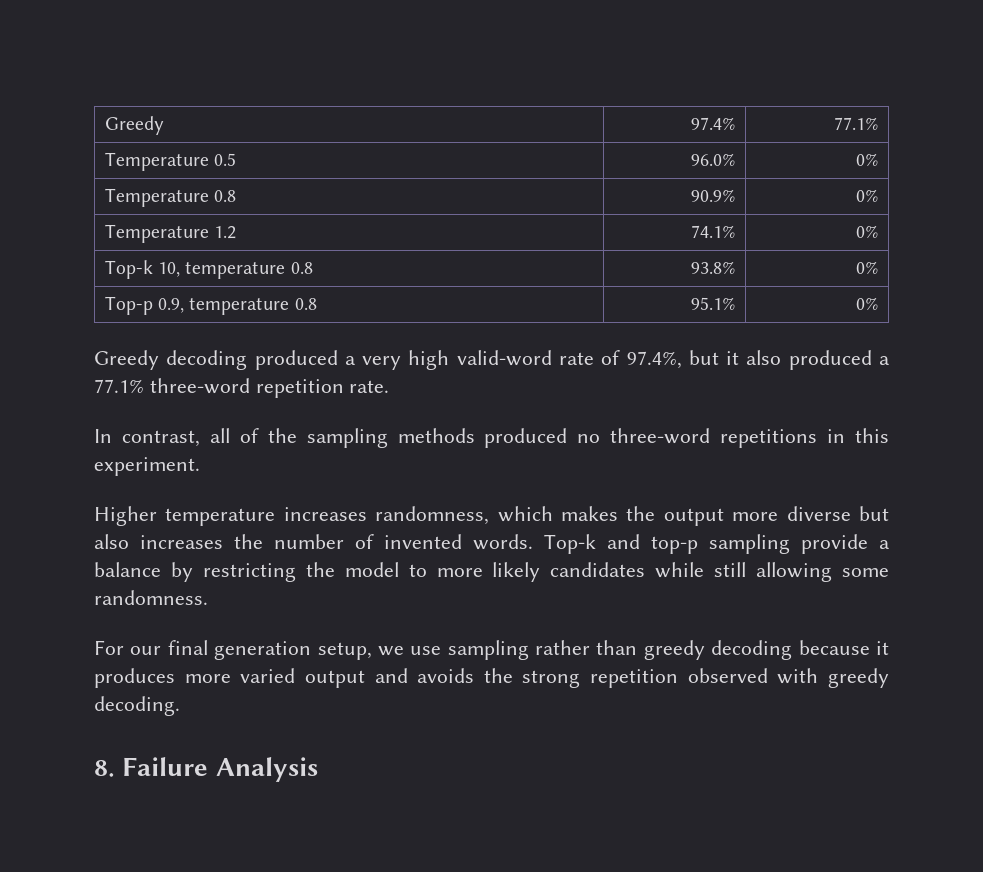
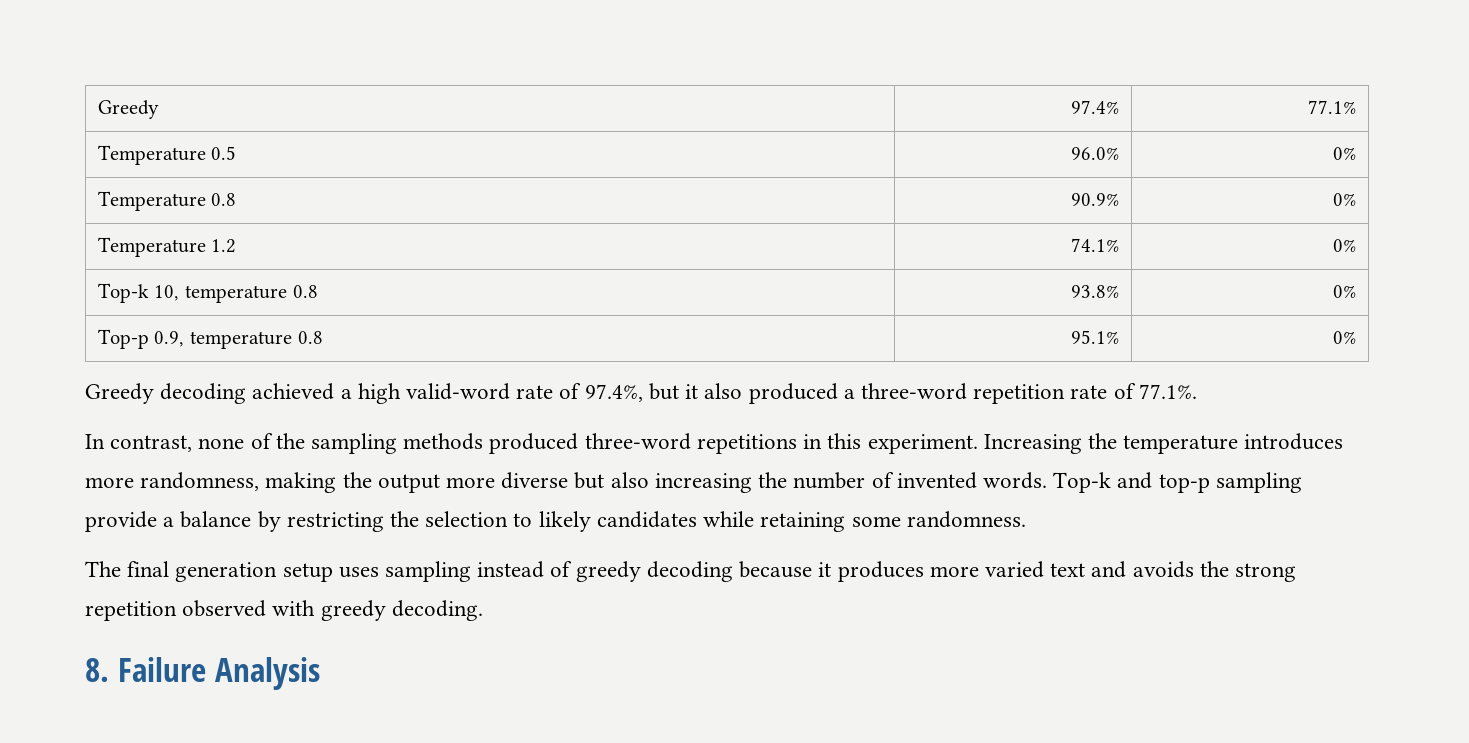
- Greedy decoding produced a very high valid-word rate of 97.4%, but it also produced a 77.1% three-word repetition rate.
+ Greedy decoding achieved a high valid-word rate of 97.4%, but it also produced a three-word repetition rate of 77.1%.
- In contrast, all of the sampling methods produced no three-word repetitions in this experiment.
- Higher temperature increases randomness, which makes the output more diverse but also increases the number of invented words.
+ In contrast, none of the sampling methods produced three-word repetitions in this experiment. Increasing the temperature introduces more randomness, making the output more diverse but also increasing the number of invented words.
- Top-k and top-p sampling provide a balance by restricting the model to more likely candidates while still allowing some randomness.
+ Top-k and top-p sampling provide a balance by restricting the selection to likely candidates while retaining some randomness.
- For our final generation setup, we use sampling rather than greedy decoding because it produces more varied output and avoids the strong repetition observed with greedy decoding.
+ The final generation setup uses sampling instead of greedy decoding because it produces more varied text and avoids the strong repetition observed with greedy decoding.

